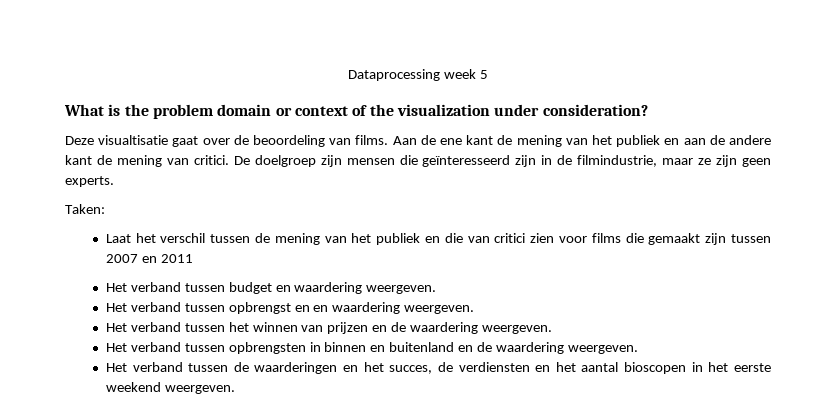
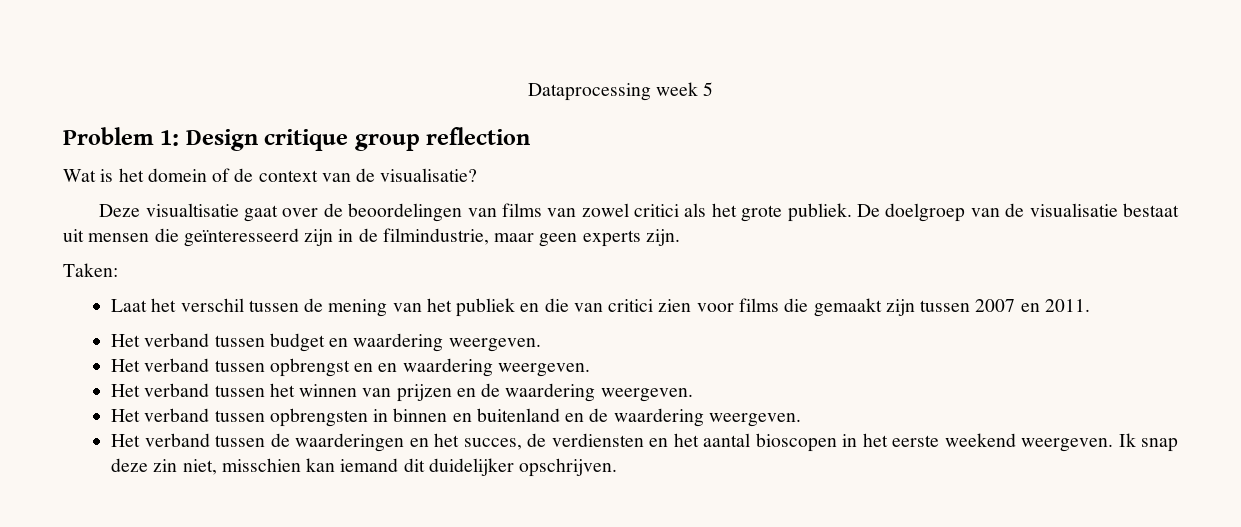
- What is the problem domain or context of the visualization under consideration?
+ Problem 1: Design critique group reflection
+ Wat is het domein of de context van de visualisatie?
- Deze visualtisatie gaat over de beoordeling van films. Aan de ene kant de mening van het publiek en aan de andere kant de mening van critici. De doelgroep zijn mensen die geïnteresseerd zijn in de filmindustrie, maar ze zijn geen experts.
+ Deze visualtisatie gaat over de beoordelingen van films van zowel critici als het grote publiek. De doelgroep van de visualisatie bestaat uit mensen die geïnteresseerd zijn in de filmindustrie, maar geen experts zijn.
- Laat het verschil tussen de mening van het publiek en die van critici zien voor films die gemaakt zijn tussen 2007 en 2011
+ Laat het verschil tussen de mening van het publiek en die van critici zien voor films die gemaakt zijn tussen 2007 en 2011.
+ Ik snap deze zin niet, misschien kan iemand dit duidelijker opschrijven.

